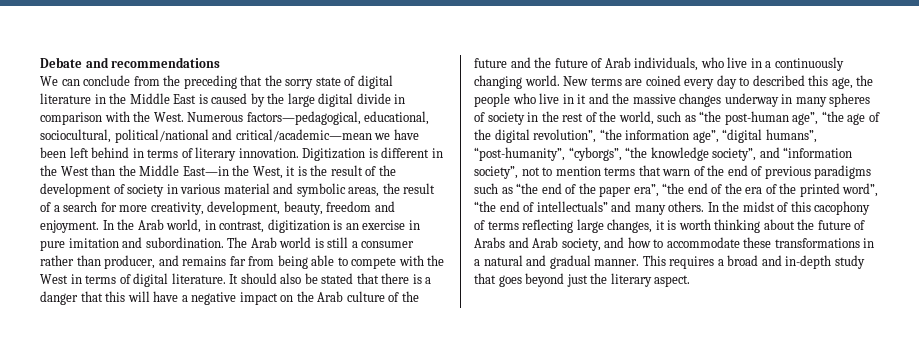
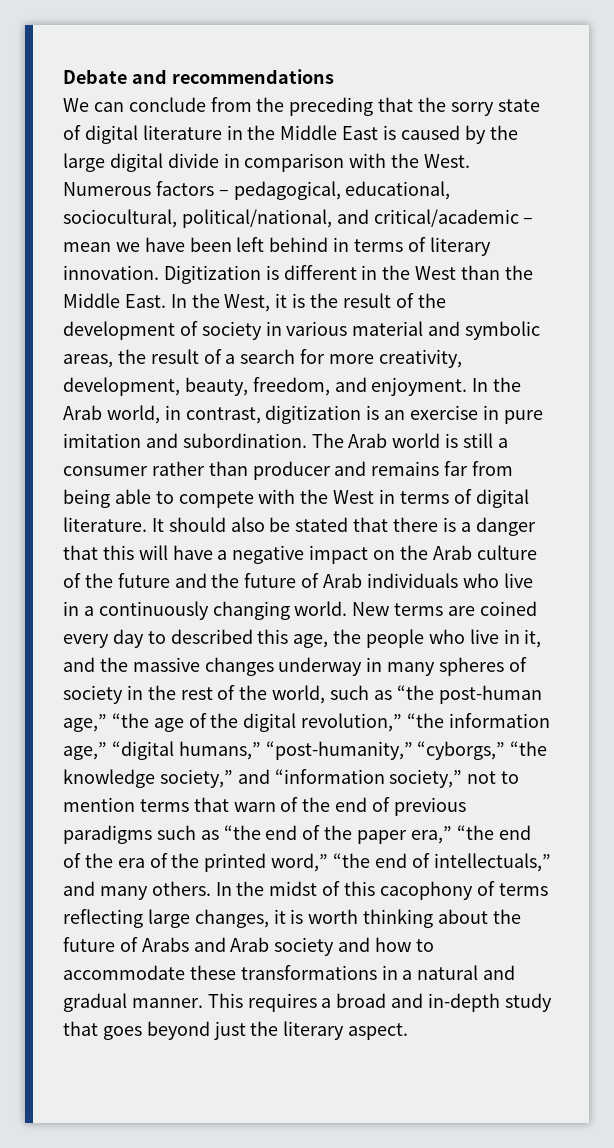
- Numerous factors—pedagogical, educational, sociocultural, political/national and critical/academic—mean we have been left behind in terms of literary innovation.
+ Numerous factors – pedagogical, educational, sociocultural, political/national, and critical/academic – mean we have been left behind in terms of literary innovation.
- Digitization is different in the West than the Middle East—in the West, it is the result of the development of society in various material and symbolic areas, the result of a search for more creativity, development, beauty, freedom and enjoyment.
+ Digitization is different in the West than the Middle East. In the West, it is the result of the development of society in various material and symbolic areas, the result of a search for more creativity, development, beauty, freedom, and enjoyment.
- The Arab world is still a consumer rather than producer, and remains far from being able to compete with the West in terms of digital literature.
+ The Arab world is still a consumer rather than producer and remains far from being able to compete with the West in terms of digital literature.
- It should also be stated that there is a danger that this will have a negative impact on the Arab culture of the future and the future of Arab individuals, who live in a continuously changing world.
+ It should also be stated that there is a danger that this will have a negative impact on the Arab culture of the future and the future of Arab individuals who live in a continuously changing world.
- New terms are coined every day to described this age, the people who live in it and the massive changes underway in many spheres of society in the rest of the world, such as “the post-human age”, “the age of the digital revolution”, “the information age”, “digital humans”, “post-humanity”, “cyborgs”, “the knowledge society”, and “information society”, not to mention terms that warn of the end of previous paradigms such as “the end of the paper era”, “the end of the era of the printed word”, “the end of intellectuals” and many others.
+ New terms are coined every day to described this age, the people who live in it, and the massive changes underway in many spheres of society in the rest of the world, such as “the post-human age,” “the age of the digital revolution,” “the information age,” “digital humans,” “post-humanity,” “cyborgs,” “the knowledge society,” and “information society,” not to mention terms that warn of the end of previous paradigms such as “the end of the paper era,” “the end of the era of the printed word,” “the end of intellectuals,” and many others.
- In the midst of this cacophony of terms reflecting large changes, it is worth thinking about the future of Arabs and Arab society, and how to accommodate these transformations in a natural and gradual manner.
+ In the midst of this cacophony of terms reflecting large changes, it is worth thinking about the future of Arabs and Arab society and how to accommodate these transformations in a natural and gradual manner.

